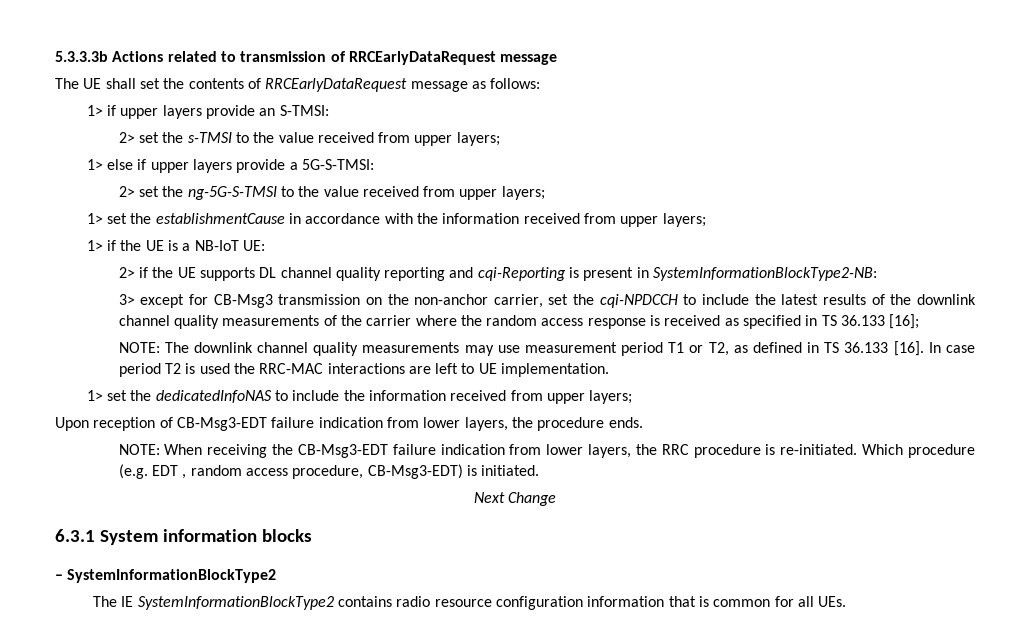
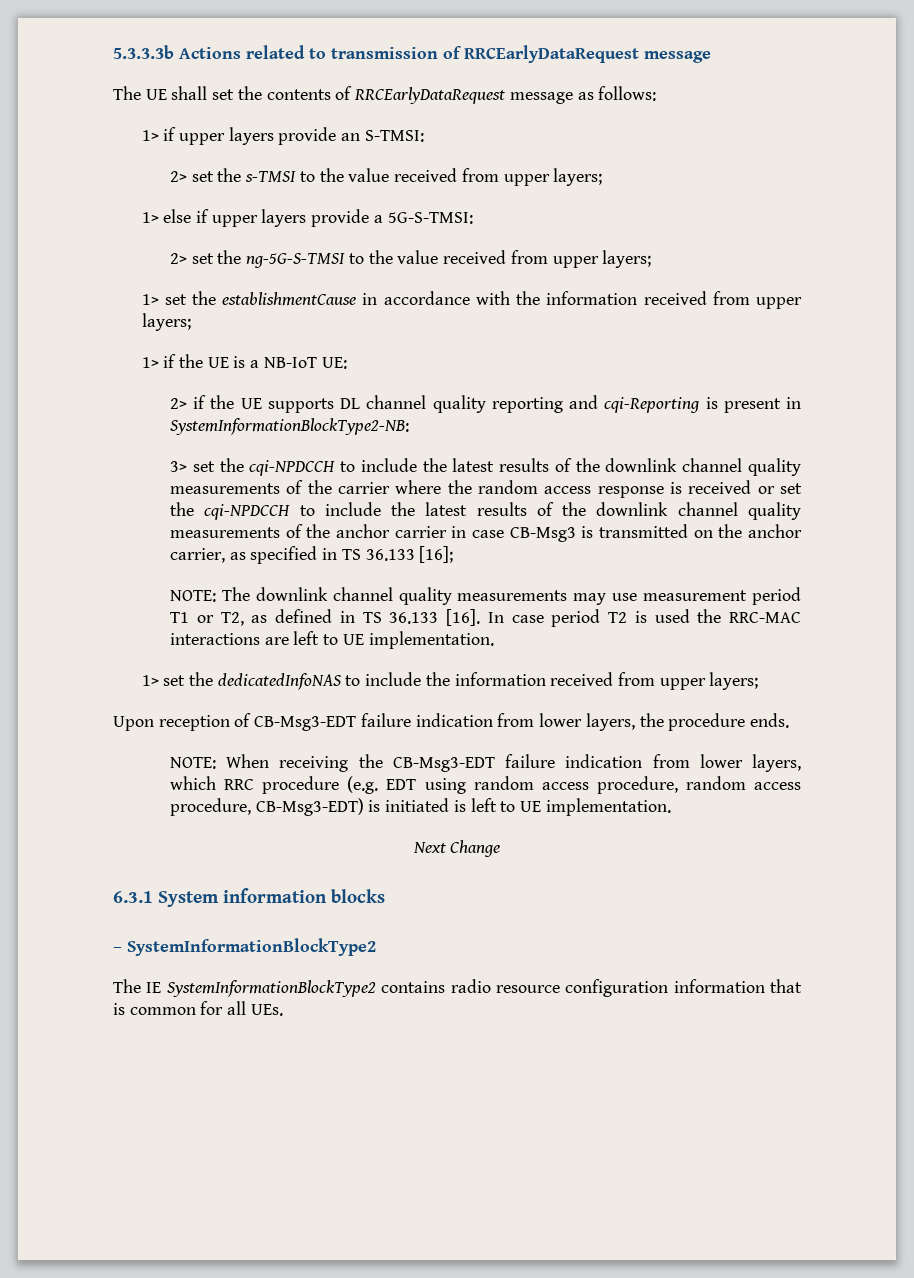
- 3> except for CB-Msg3 transmission on the non-anchor carrier, set the cqi-NPDCCH to include the latest results of the downlink channel quality measurements of the carrier where the random access response is received as specified in TS 36.133 [16];
+ 3> set the cqi-NPDCCH to include the latest results of the downlink channel quality measurements of the carrier where the random access response is received or set the cqi-NPDCCH to include the latest results of the downlink channel quality measurements of the anchor carrier in case CB-Msg3 is transmitted on the anchor carrier, as specified in TS 36.133 [16];
- NOTE: When receiving the CB-Msg3-EDT failure indication from lower layers, the RRC procedure is re-initiated. Which procedure (e.g. EDT , random access procedure, CB-Msg3-EDT) is initiated.
+ NOTE: When receiving the CB-Msg3-EDT failure indication from lower layers, which RRC procedure (e.g. EDT using random access procedure, random access procedure, CB-Msg3-EDT) is initiated is left to UE implementation.

